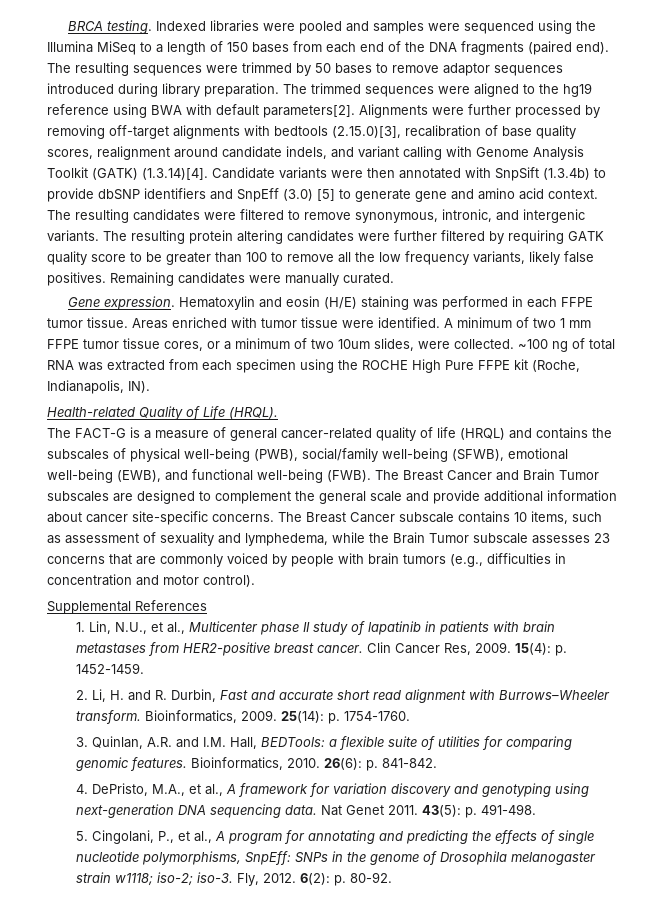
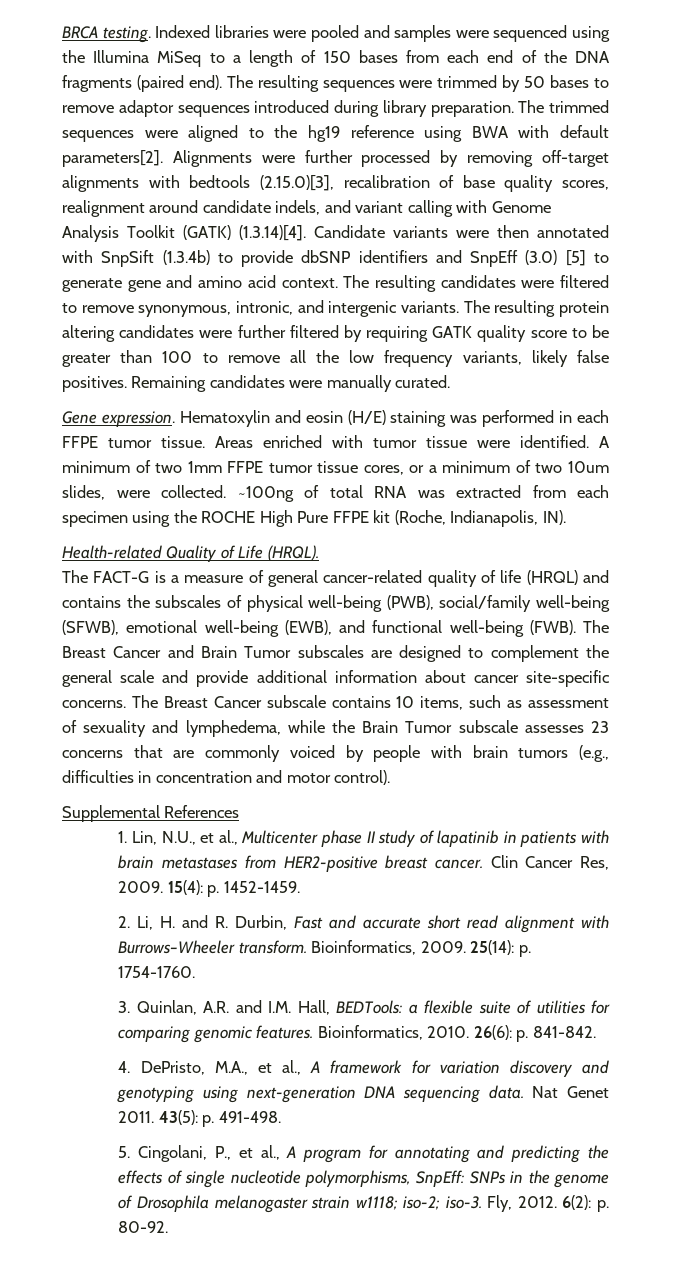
- A minimum of two 1 mm FFPE tumor tissue cores, or a minimum of two 10um slides, were collected.
+ A minimum of two 1mm FFPE tumor tissue cores, or a minimum of two 10um slides, were collected.
- ~100 ng of total RNA was extracted from each specimen using the ROCHE High Pure FFPE kit (Roche, Indianapolis, IN).
+ ~100ng of total RNA was extracted from each specimen using the ROCHE High Pure FFPE kit (Roche, Indianapolis, IN).

